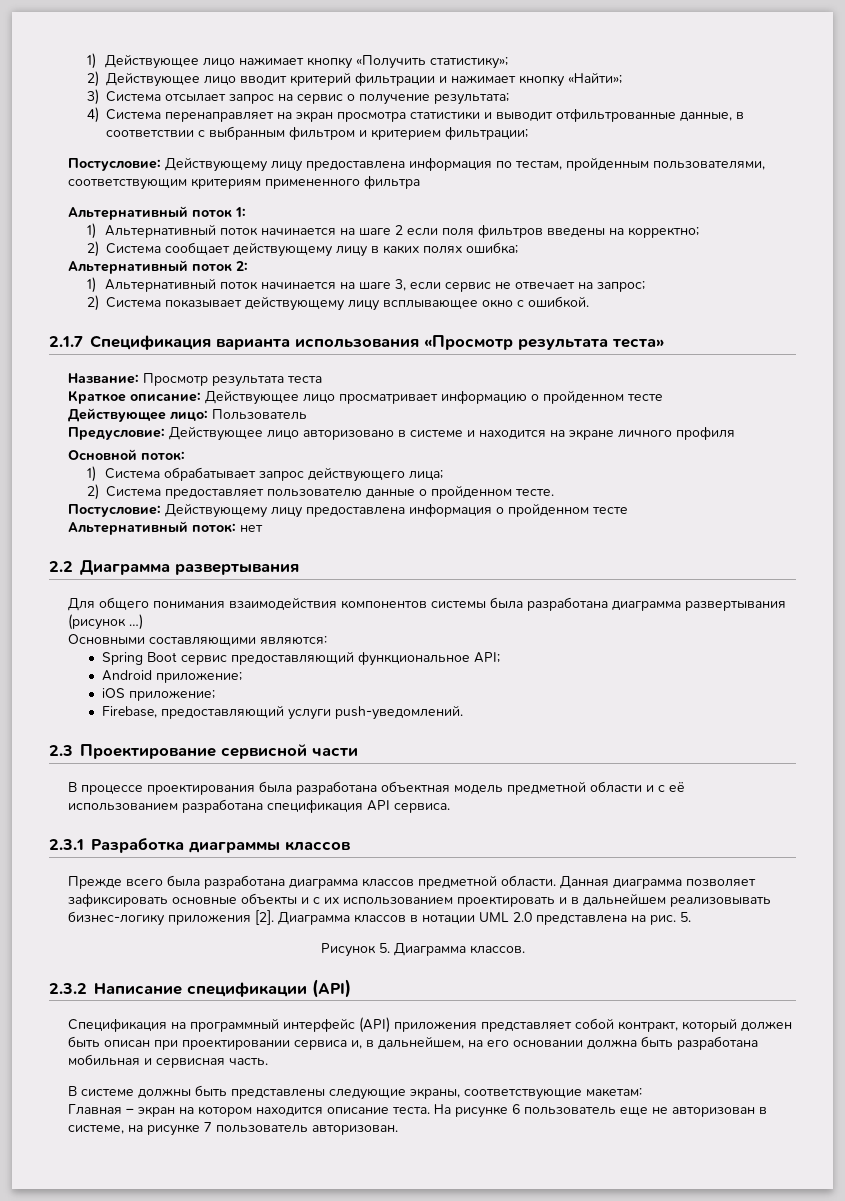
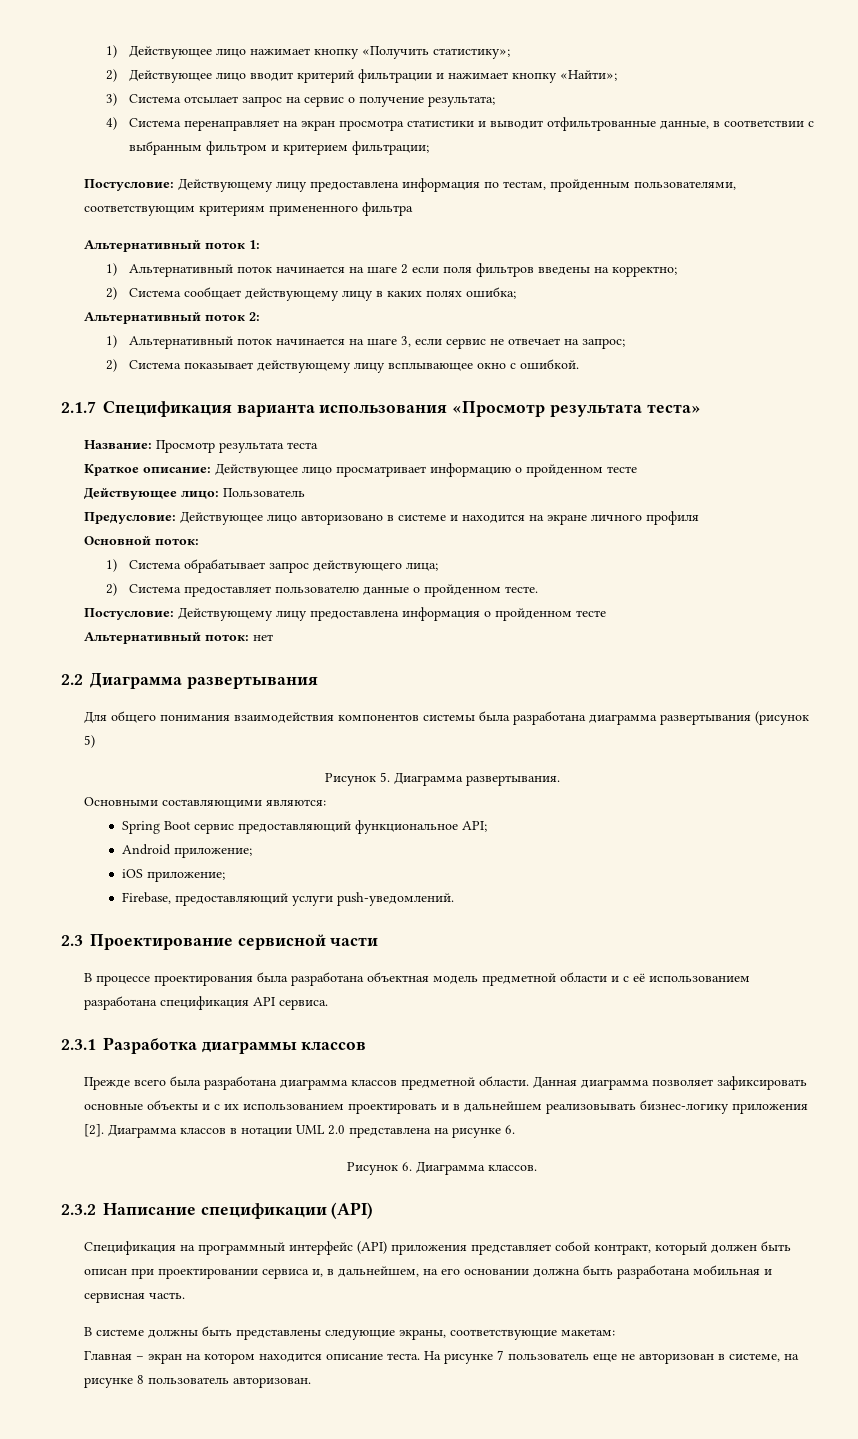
- Для общего понимания взаимодействия компонентов системы была разработана диаграмма развертывания (рисунок …)
+ Для общего понимания взаимодействия компонентов системы была разработана диаграмма развертывания (рисунок 5)
+ Рисунок 5. Диаграмма развертывания.
- Диаграмма классов в нотации UML 2.0 представлена на рис. 5.
- Рисунок 5. Диаграмма классов.
+ Диаграмма классов в нотации UML 2.0 представлена на рисунке 6.
+ Рисунок 6. Диаграмма классов.
- На рисунке 6 пользователь еще не авторизован в системе, на рисунке 7 пользователь авторизован.
+ На рисунке 7 пользователь еще не авторизован в системе, на рисунке 8 пользователь авторизован.

